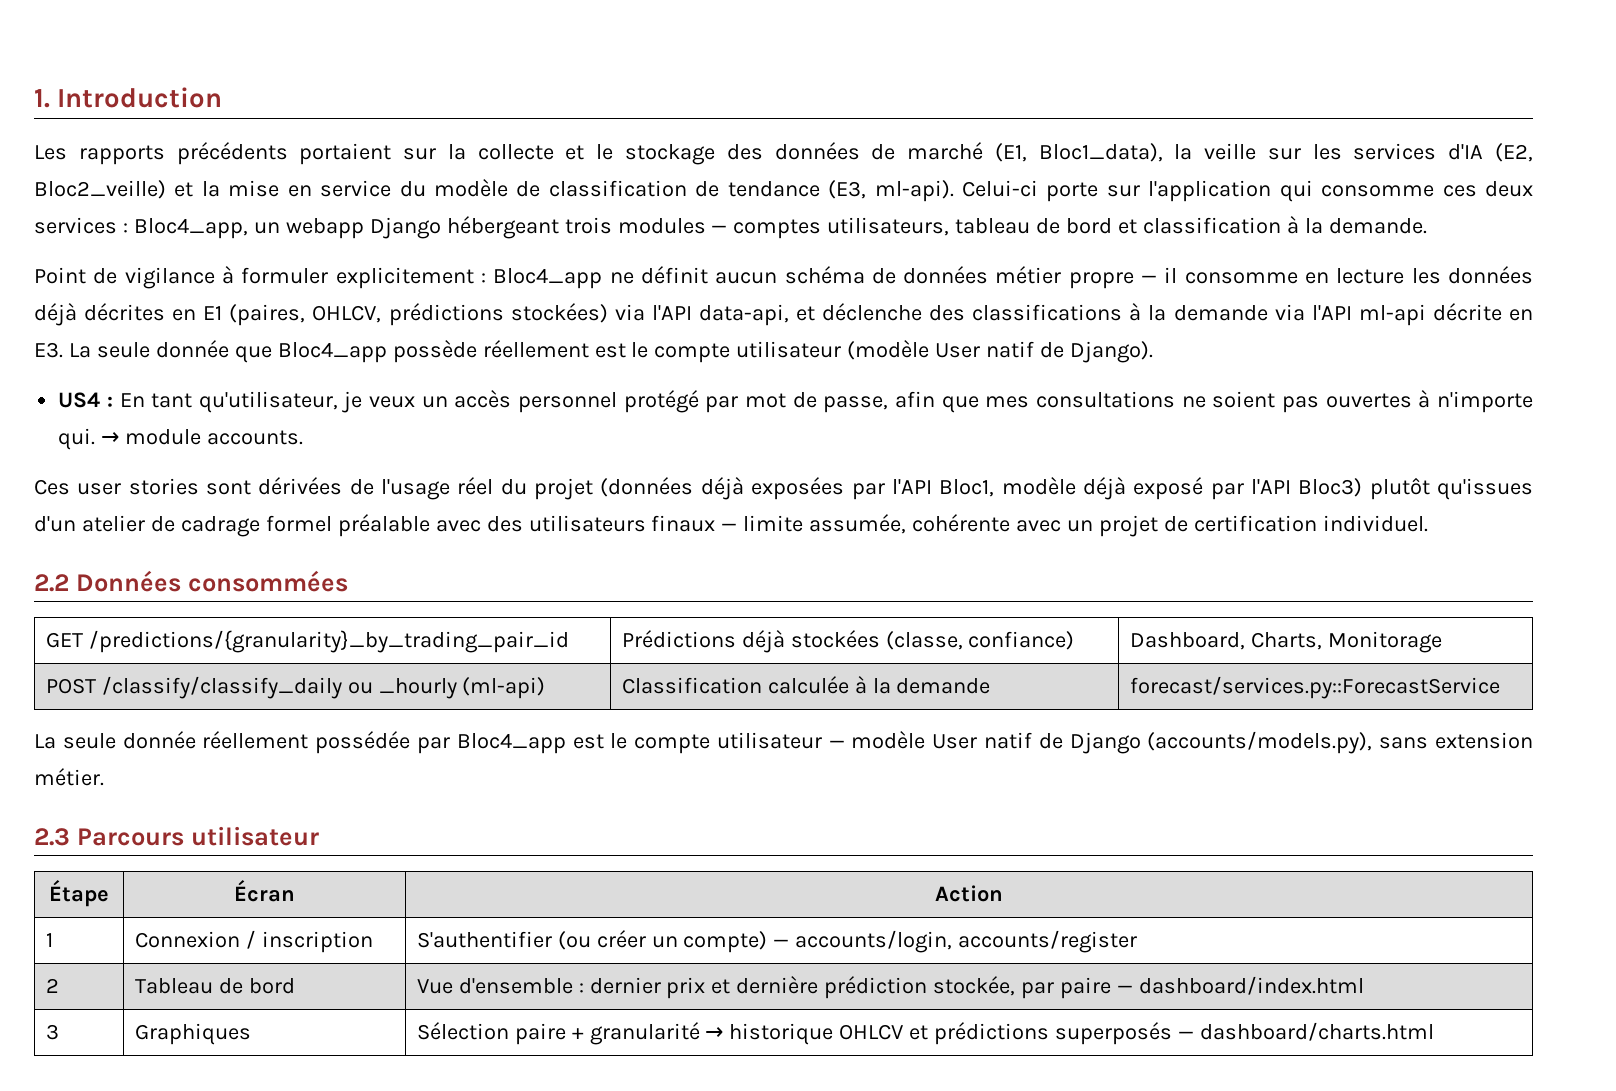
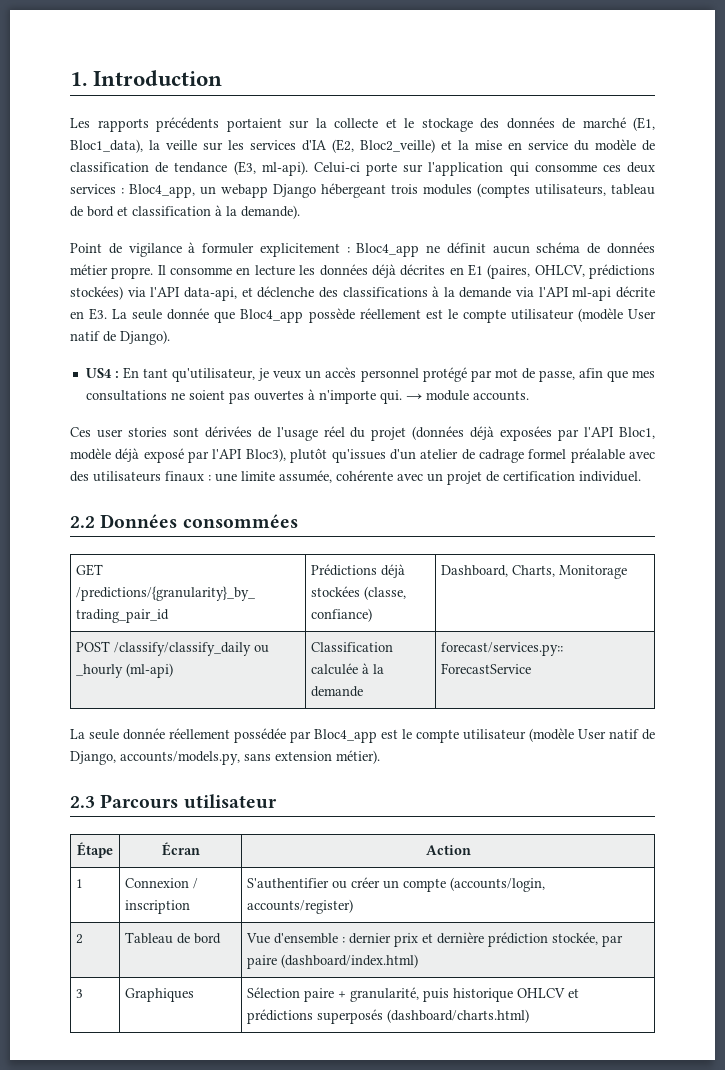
- Celui-ci porte sur l'application qui consomme ces deux services : Bloc4_app, un webapp Django hébergeant trois modules — comptes utilisateurs, tableau de bord et classification à la demande.
+ Celui-ci porte sur l'application qui consomme ces deux services : Bloc4_app, un webapp Django hébergeant trois modules (comptes utilisateurs, tableau de bord et classification à la demande).
- Point de vigilance à formuler explicitement : Bloc4_app ne définit aucun schéma de données métier propre — il consomme en lecture les données déjà décrites en E1 (paires, OHLCV, prédictions stockées) via l'API data-api, et déclenche des classifications à la demande via l'API ml-api décrite en E3. La seule donnée que Bloc4_app possède réellement est le compte utilisateur (modèle User natif de Django).
+ Point de vigilance à formuler explicitement : Bloc4_app ne définit aucun schéma de données métier propre. Il consomme en lecture les données déjà décrites en E1 (paires, OHLCV, prédictions stockées) via l'API data-api, et déclenche des classifications à la demande via l'API ml-api décrite en E3. La seule donnée que Bloc4_app possède réellement est le compte utilisateur (modèle User natif de Django).
- Ces user stories sont dérivées de l'usage réel du projet (données déjà exposées par l'API Bloc1, modèle déjà exposé par l'API Bloc3) plutôt qu'issues d'un atelier de cadrage formel préalable avec des utilisateurs finaux — limite assumée, cohérente avec un projet de certification individuel.
+ Ces user stories sont dérivées de l'usage réel du projet (données déjà exposées par l'API Bloc1, modèle déjà exposé par l'API Bloc3), plutôt qu'issues d'un atelier de cadrage formel préalable avec des utilisateurs finaux : une limite assumée, cohérente avec un projet de certification individuel.
- La seule donnée réellement possédée par Bloc4_app est le compte utilisateur — modèle User natif de Django (accounts/models.py), sans extension métier.
+ La seule donnée réellement possédée par Bloc4_app est le compte utilisateur (modèle User natif de Django, accounts/models.py, sans extension métier).
- 1 | Connexion / inscription | S'authentifier (ou créer un compte) — accounts/login, accounts/register
+ 1 | Connexion / inscription | S'authentifier ou créer un compte (accounts/login, accounts/register)
- 2 | Tableau de bord | Vue d'ensemble : dernier prix et dernière prédiction stockée, par paire — dashboard/index.html
+ 2 | Tableau de bord | Vue d'ensemble : dernier prix et dernière prédiction stockée, par paire (dashboard/index.html)
- 3 | Graphiques | Sélection paire + granularité → historique OHLCV et prédictions superposés — dashboard/charts.html
+ 3 | Graphiques | Sélection paire + granularité, puis historique OHLCV et prédictions superposés (dashboard/charts.html)

